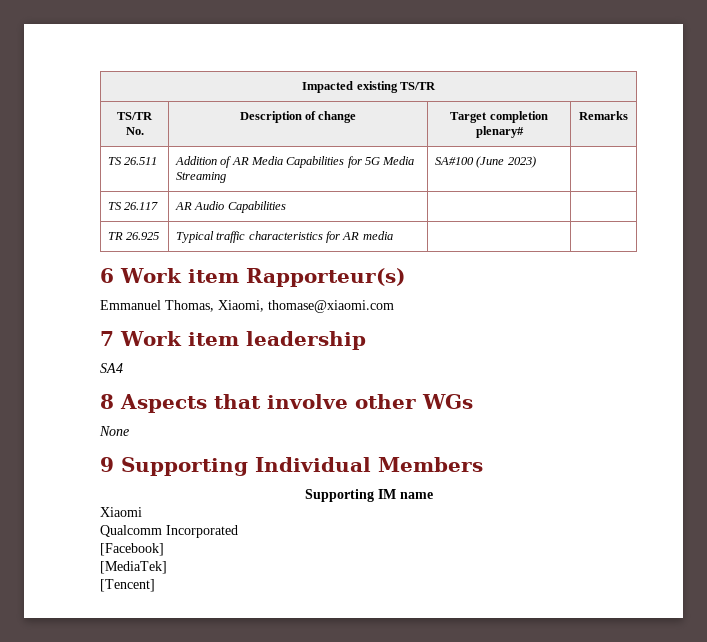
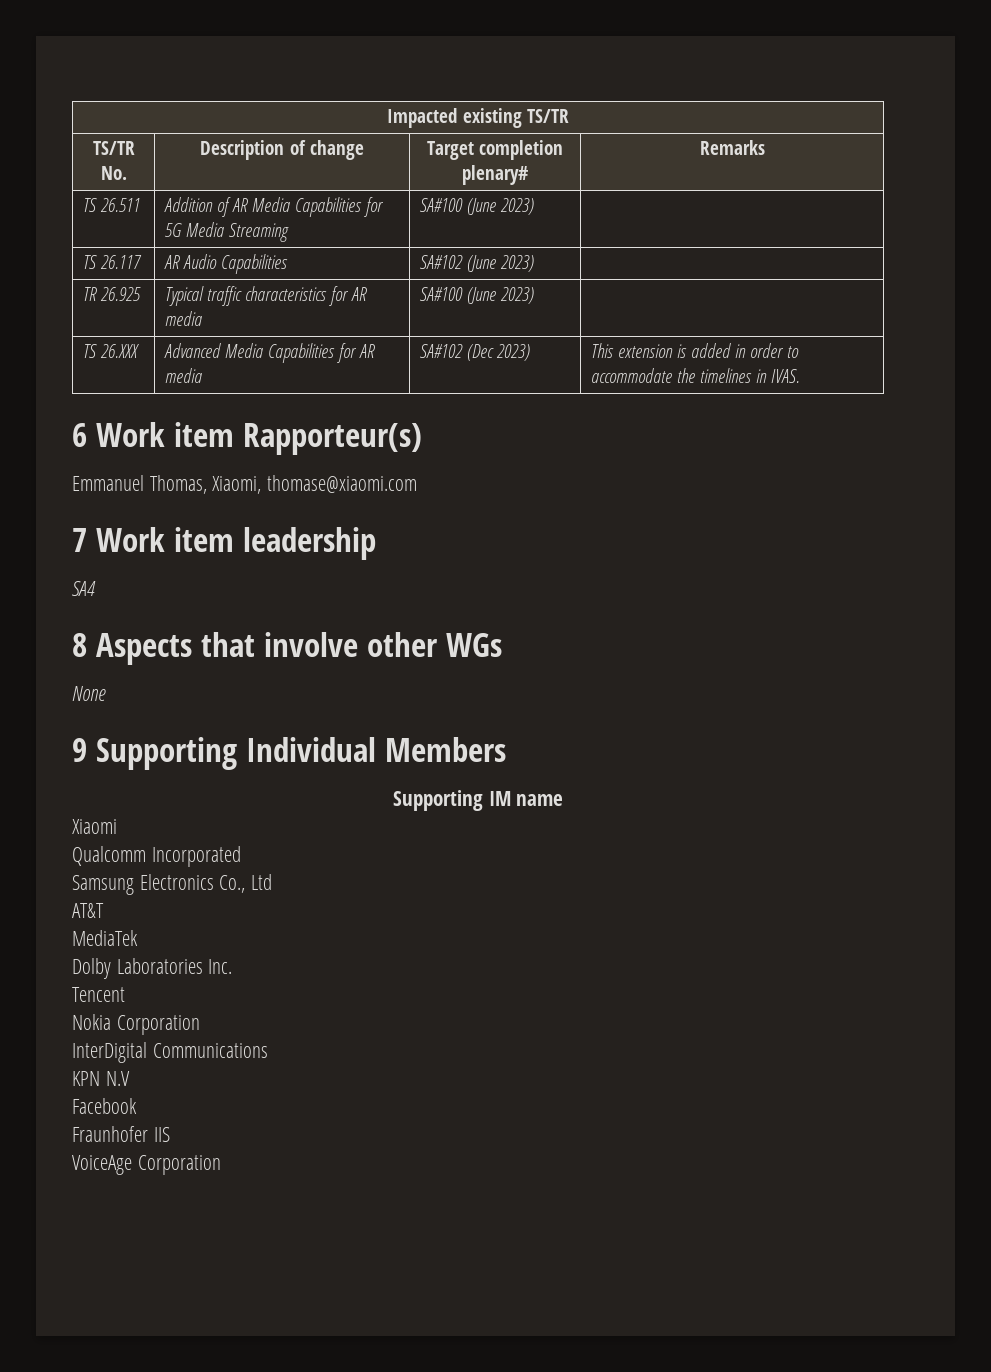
- TS 26.117 | AR Audio Capabilities | |
+ TS 26.117 | AR Audio Capabilities | SA#102 (June 2023) |
- TR 26.925 | Typical traffic characteristics for AR media | |
+ TR 26.925 | Typical traffic characteristics for AR media | SA#100 (June 2023) |
+ TS 26.XXX | Advanced Media Capabilities for AR media | SA#102 (Dec 2023) | This extension is added in order to accommodate the timelines in IVAS.
- [Facebook]
- [MediaTek]
- [Tencent]
+ Samsung Electronics Co., Ltd
+ AT&T
+ MediaTek
+ Dolby Laboratories Inc.
+ Tencent
+ Nokia Corporation
+ InterDigital Communications
+ KPN N.V
+ Facebook
+ Fraunhofer IIS
+ VoiceAge Corporation

